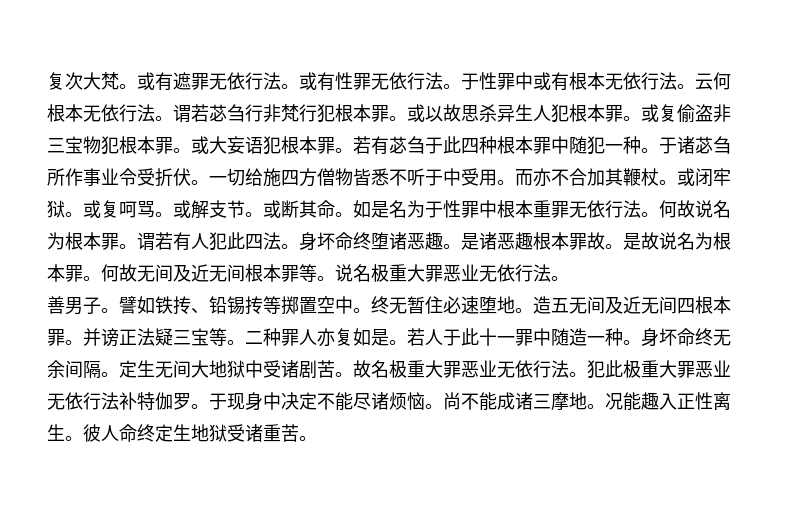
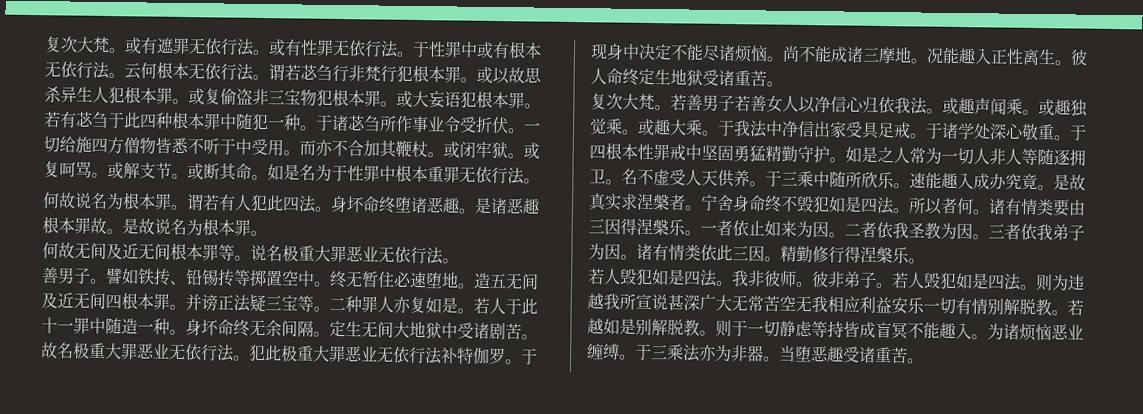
- 如是名为于性罪中根本重罪无依行法。何故说名为根本罪。
+ 如是名为于性罪中根本重罪无依行法。
+ 何故说名为根本罪。
- 是故说名为根本罪。何故无间及近无间根本罪等。
+ 是故说名为根本罪。
+ 何故无间及近无间根本罪等。
+ 复次大梵。若善男子若善女人以净信心归依我法。或趣声闻乘。或趣独觉乘。或趣大乘。于我法中净信出家受具足戒。于诸学处深心敬重。于四根本性罪戒中坚固勇猛精勤守护。如是之人常为一切人非人等随逐拥卫。名不虚受人天供养。于三乘中随所欣乐。速能趣入成办究竟。是故真实求涅槃者。宁舍身命终不毁犯如是四法。所以者何。诸有情类要由三因得涅槃乐。一者依止如来为因。二者依我圣教为因。三者依我弟子为因。诸有情类依此三因。精勤修行得涅槃乐。
+ 若人毁犯如是四法。我非彼师。彼非弟子。若人毁犯如是四法。则为违越我所宣说甚深广大无常苦空无我相应利益安乐一切有情别解脱教。若越如是别解脱教。则于一切静虑等持皆成盲冥不能趣入。为诸烦恼恶业缠缚。于三乘法亦为非器。当堕恶趣受诸重苦。

